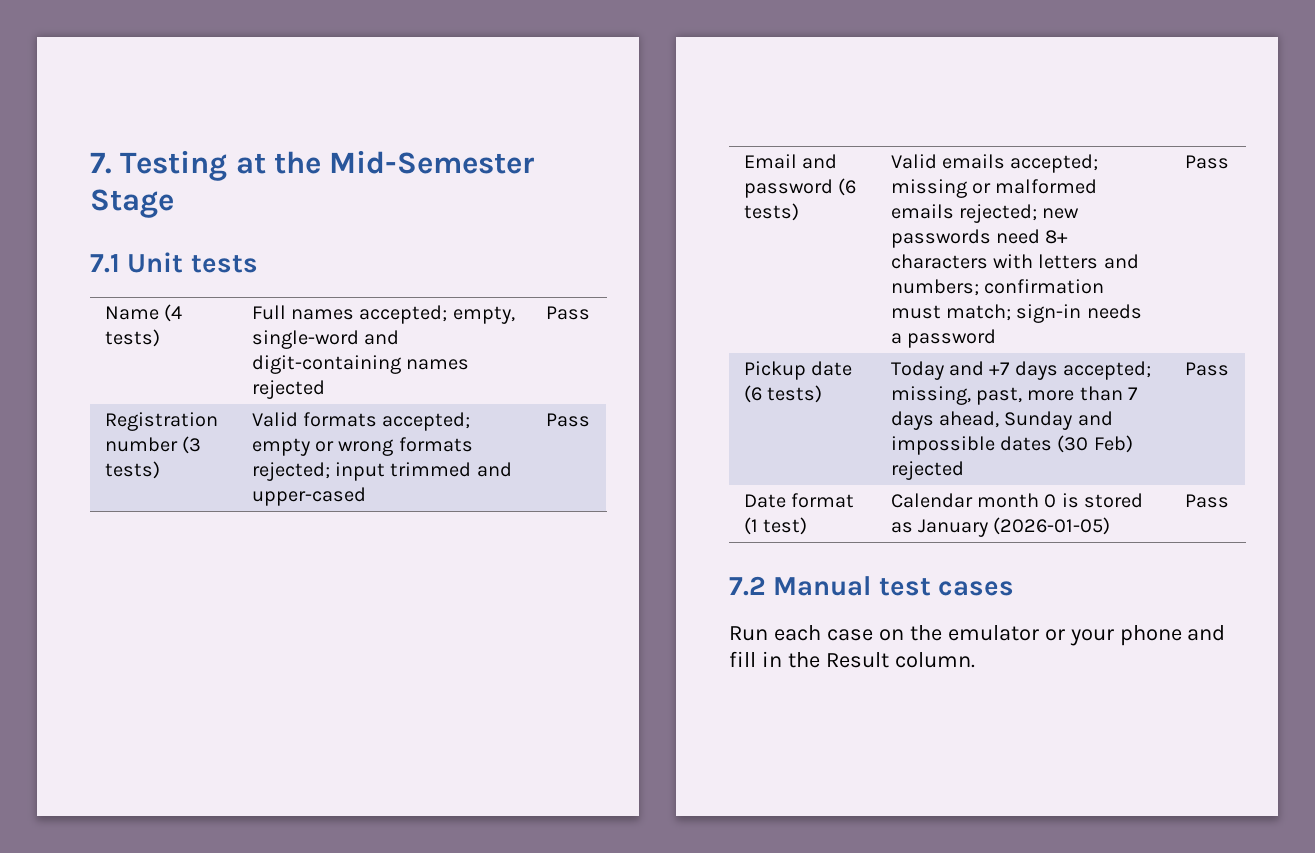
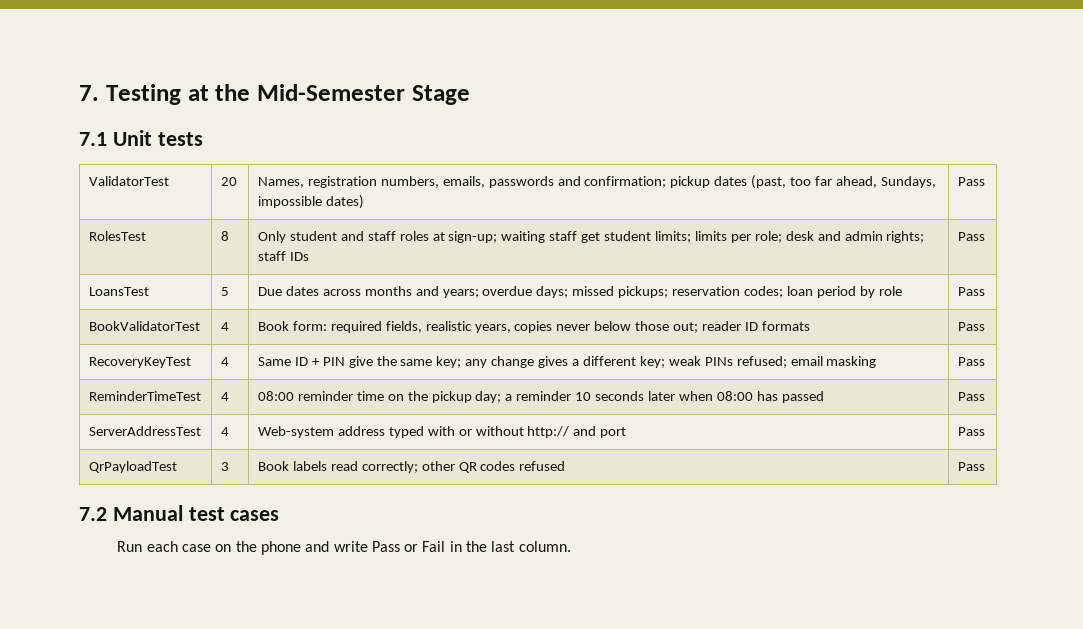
- Name (4 tests) | Full names accepted; empty, single-word and digit-containing names rejected | Pass
- Registration number (3 tests) | Valid formats accepted; empty or wrong formats rejected; input trimmed and upper-cased | Pass
- Email and password (6 tests) | Valid emails accepted; missing or malformed emails rejected; new passwords need 8+ characters with letters and numbers; confirmation must match; sign-in needs a password | Pass
- Pickup date (6 tests) | Today and +7 days accepted; missing, past, more than 7 days ahead, Sunday and impossible dates (30 Feb) rejected | Pass
- Date format (1 test) | Calendar month 0 is stored as January (2026-01-05) | Pass
+ ValidatorTest | 20 | Names, registration numbers, emails, passwords and confirmation; pickup dates (past, too far ahead, Sundays, impossible dates) | Pass
+ RolesTest | 8 | Only student and staff roles at sign-up; waiting staff get student limits; limits per role; desk and admin rights; staff IDs | Pass
+ LoansTest | 5 | Due dates across months and years; overdue days; missed pickups; reservation codes; loan period by role | Pass
+ BookValidatorTest | 4 | Book form: required fields, realistic years, copies never below those out; reader ID formats | Pass
+ RecoveryKeyTest | 4 | Same ID + PIN give the same key; any change gives a different key; weak PINs refused; email masking | Pass
+ ReminderTimeTest | 4 | 08:00 reminder time on the pickup day; a reminder 10 seconds later when 08:00 has passed | Pass
+ ServerAddressTest | 4 | Web-system address typed with or without http:// and port | Pass
+ QrPayloadTest | 3 | Book labels read correctly; other QR codes refused | Pass
- Run each case on the emulator or your phone and fill in the Result column.
+ Run each case on the phone and write Pass or Fail in the last column.

